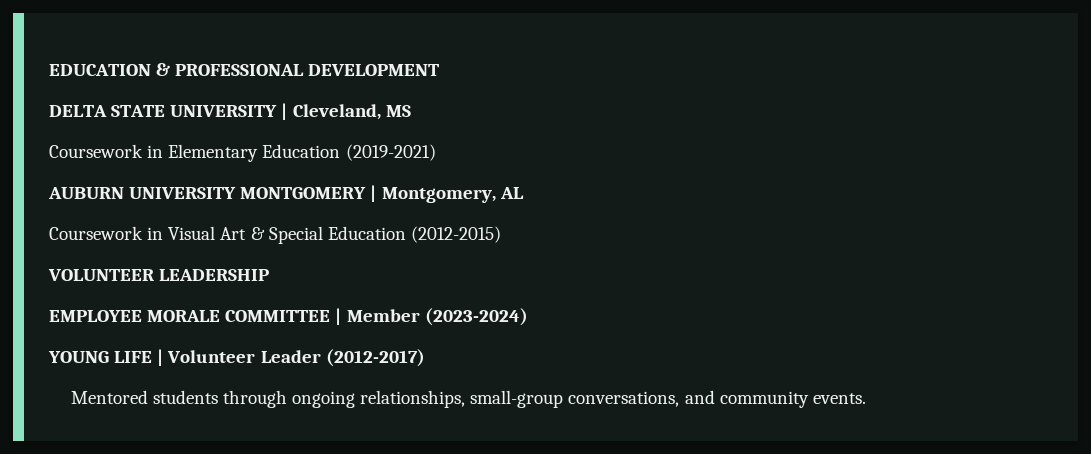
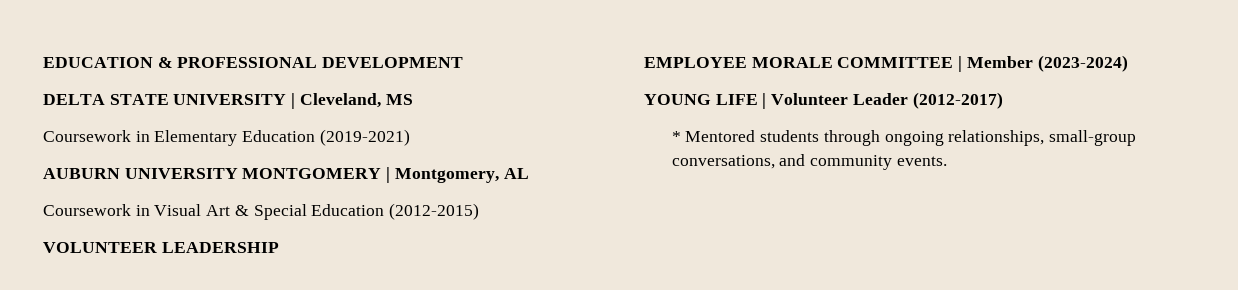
- Mentored students through ongoing relationships, small-group conversations, and community events.
+ * Mentored students through ongoing relationships, small-group conversations, and community events.

